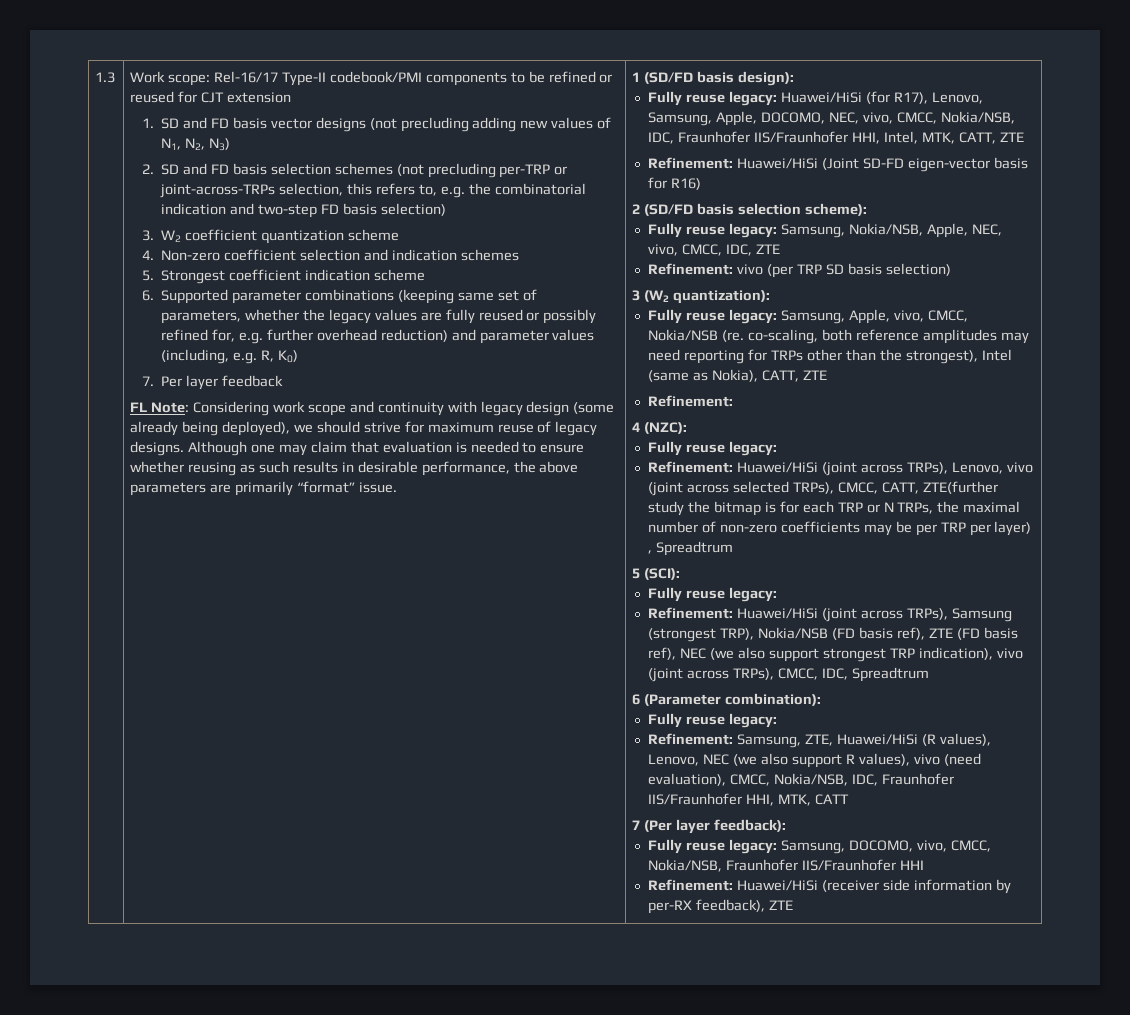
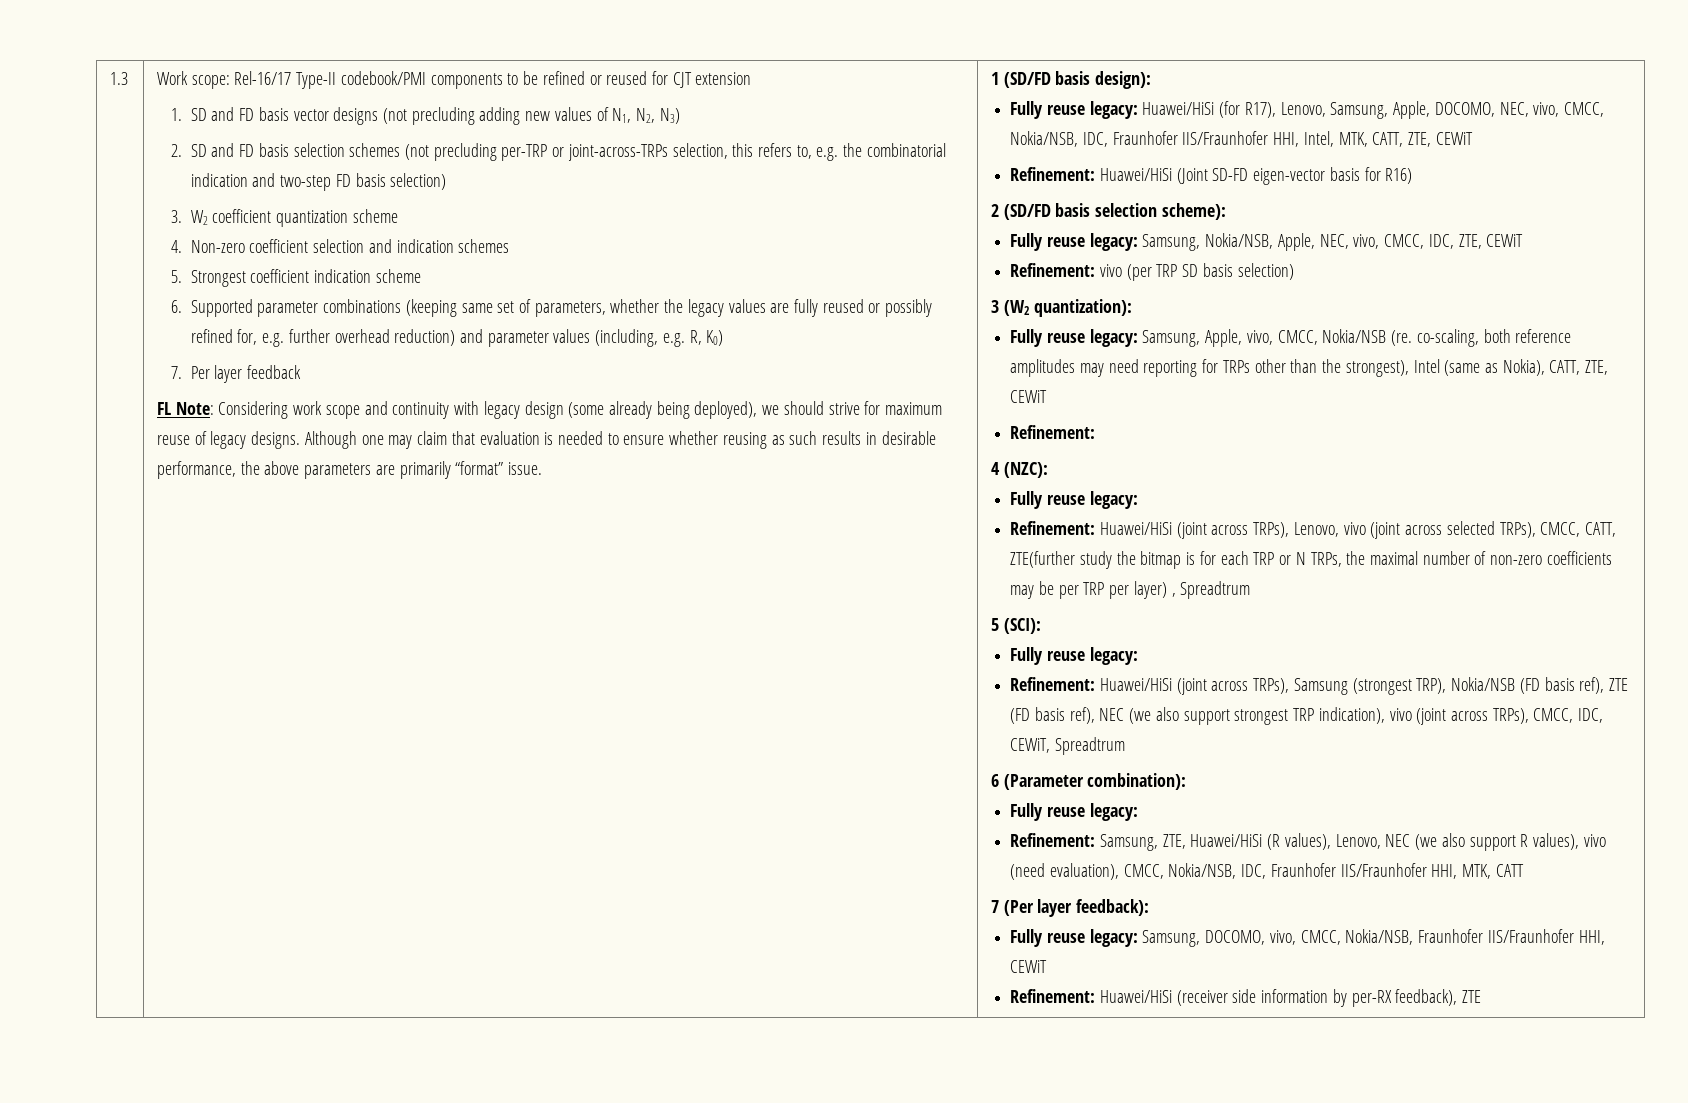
- Fully reuse legacy: Huawei/HiSi (for R17), Lenovo, Samsung, Apple, DOCOMO, NEC, vivo, CMCC, Nokia/NSB, IDC, Fraunhofer IIS/Fraunhofer HHI, Intel, MTK, CATT, ZTE
+ Fully reuse legacy: Huawei/HiSi (for R17), Lenovo, Samsung, Apple, DOCOMO, NEC, vivo, CMCC, Nokia/NSB, IDC, Fraunhofer IIS/Fraunhofer HHI, Intel, MTK, CATT, ZTE, CEWiT
- Fully reuse legacy: Samsung, Nokia/NSB, Apple, NEC, vivo, CMCC, IDC, ZTE
+ Fully reuse legacy: Samsung, Nokia/NSB, Apple, NEC, vivo, CMCC, IDC, ZTE, CEWiT
- Fully reuse legacy: Samsung, Apple, vivo, CMCC, Nokia/NSB (re. co-scaling, both reference amplitudes may need reporting for TRPs other than the strongest), Intel (same as Nokia), CATT, ZTE
+ Fully reuse legacy: Samsung, Apple, vivo, CMCC, Nokia/NSB (re. co-scaling, both reference amplitudes may need reporting for TRPs other than the strongest), Intel (same as Nokia), CATT, ZTE, CEWiT
- Refinement: Huawei/HiSi (joint across TRPs), Samsung (strongest TRP), Nokia/NSB (FD basis ref), ZTE (FD basis ref), NEC (we also support strongest TRP indication), vivo (joint across TRPs), CMCC, IDC, Spreadtrum
+ Refinement: Huawei/HiSi (joint across TRPs), Samsung (strongest TRP), Nokia/NSB (FD basis ref), ZTE (FD basis ref), NEC (we also support strongest TRP indication), vivo (joint across TRPs), CMCC, IDC, CEWiT, Spreadtrum
- Fully reuse legacy: Samsung, DOCOMO, vivo, CMCC, Nokia/NSB, Fraunhofer IIS/Fraunhofer HHI
+ Fully reuse legacy: Samsung, DOCOMO, vivo, CMCC, Nokia/NSB, Fraunhofer IIS/Fraunhofer HHI, CEWiT

